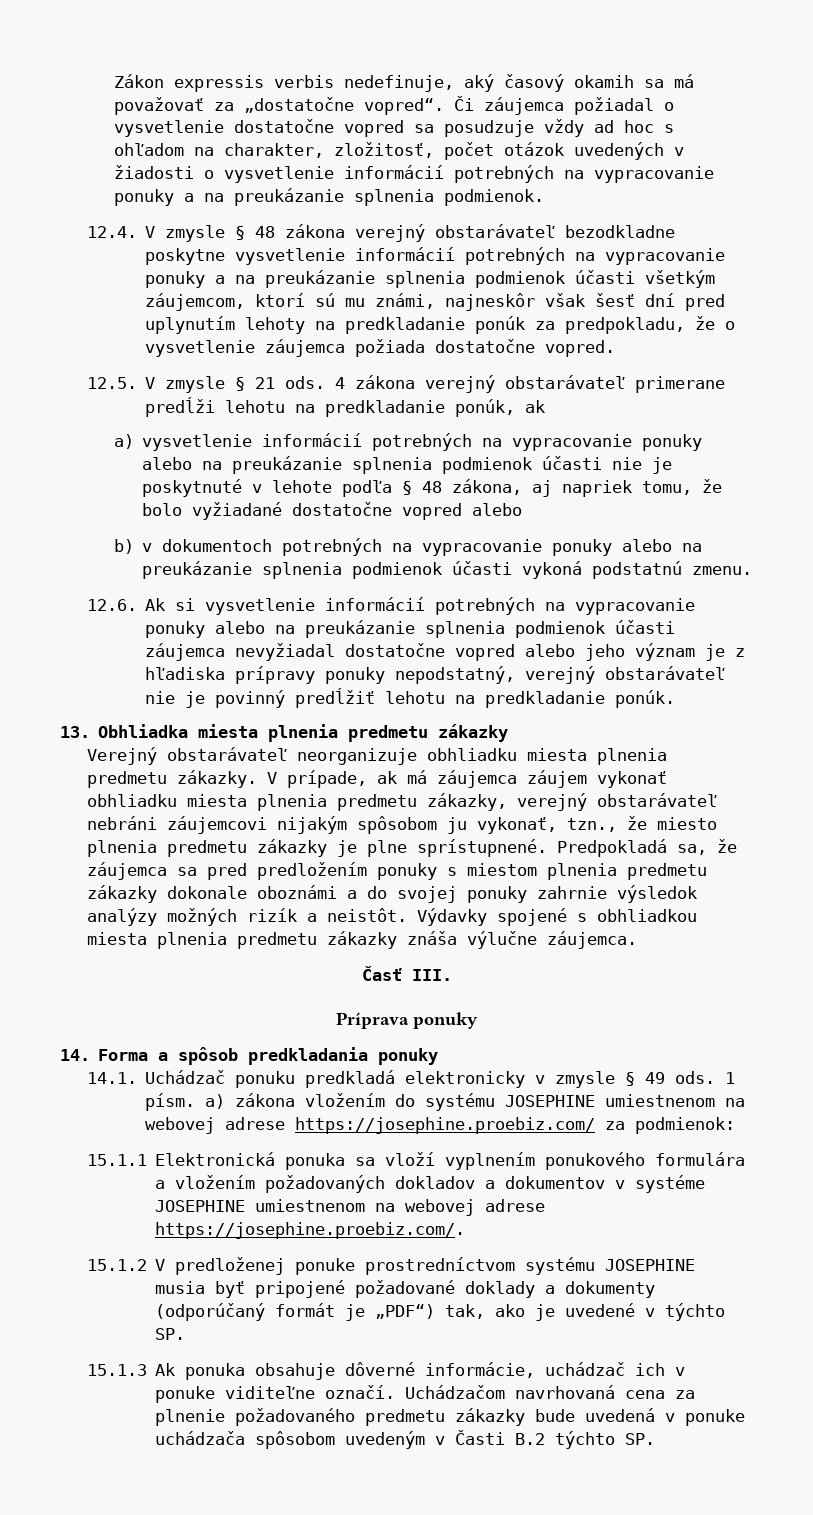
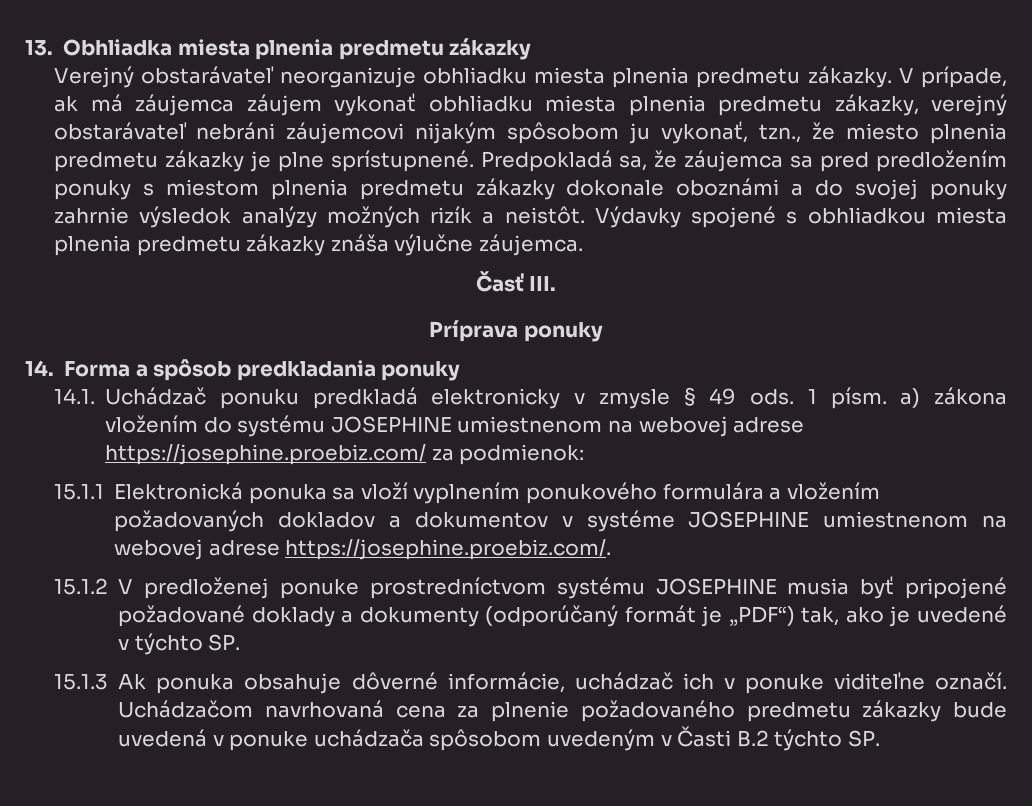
- Zákon expressis verbis nedefinuje, aký časový okamih sa má považovať za „dostatočne vopred“. Či záujemca požiadal o vysvetlenie dostatočne vopred sa posudzuje vždy ad hoc s ohľadom na charakter, zložitosť, počet otázok uvedených v žiadosti o vysvetlenie informácií potrebných na vypracovanie ponuky a na preukázanie splnenia podmienok.
- 12.4. V zmysle § 48 zákona verejný obstarávateľ bezodkladne poskytne vysvetlenie informácií potrebných na vypracovanie ponuky a na preukázanie splnenia podmienok účasti všetkým záujemcom, ktorí sú mu známi, najneskôr však šesť dní pred uplynutím lehoty na predkladanie ponúk za predpokladu, že o vysvetlenie záujemca požiada dostatočne vopred.
- 12.5. V zmysle § 21 ods. 4 zákona verejný obstarávateľ primerane predĺži lehotu na predkladanie ponúk, ak
- a) vysvetlenie informácií potrebných na vypracovanie ponuky alebo na preukázanie splnenia podmienok účasti nie je poskytnuté v lehote podľa § 48 zákona, aj napriek tomu, že bolo vyžiadané dostatočne vopred alebo
- b) v dokumentoch potrebných na vypracovanie ponuky alebo na preukázanie splnenia podmienok účasti vykoná podstatnú zmenu.
- 12.6. Ak si vysvetlenie informácií potrebných na vypracovanie ponuky alebo na preukázanie splnenia podmienok účasti záujemca nevyžiadal dostatočne vopred alebo jeho význam je z hľadiska prípravy ponuky nepodstatný, verejný obstarávateľ nie je povinný predĺžiť lehotu na predkladanie ponúk.

